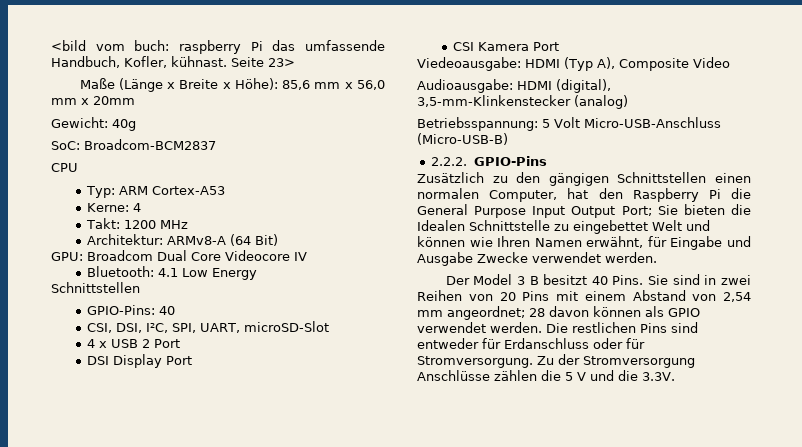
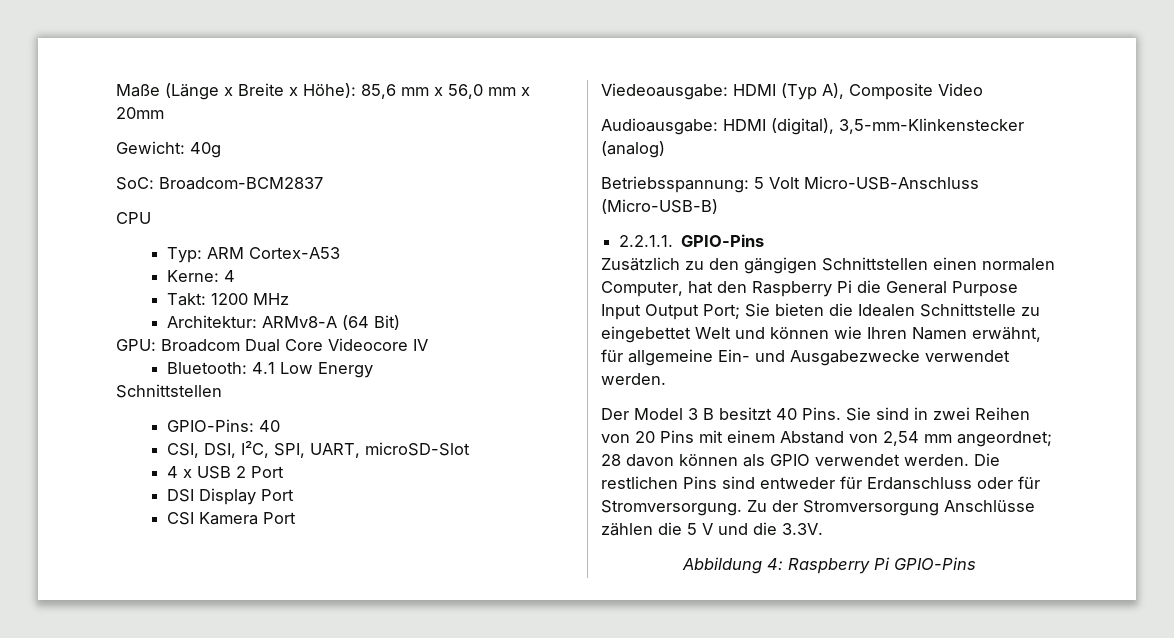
- <bild vom buch: raspberry Pi das umfassende Handbuch, Kofler, kühnast. Seite 23>
- 2.2.2. GPIO-Pins
+ 2.2.1.1. GPIO-Pins
- Zusätzlich zu den gängigen Schnittstellen einen normalen Computer, hat den Raspberry Pi die General Purpose Input Output Port; Sie bieten die Idealen Schnittstelle zu eingebettet Welt und können wie Ihren Namen erwähnt, für Eingabe und Ausgabe Zwecke verwendet werden.
+ Zusätzlich zu den gängigen Schnittstellen einen normalen Computer, hat den Raspberry Pi die General Purpose Input Output Port; Sie bieten die Idealen Schnittstelle zu eingebettet Welt und können wie Ihren Namen erwähnt, für allgemeine Ein- und Ausgabezwecke verwendet werden.
+ Abbildung 4: Raspberry Pi GPIO-Pins

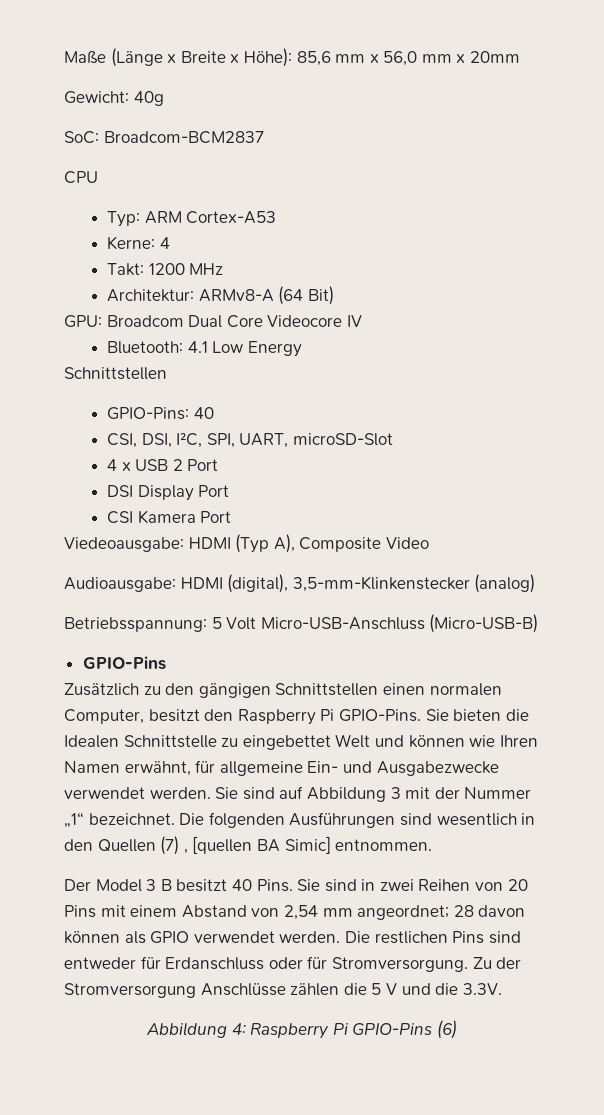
  Betriebsspannung: 5 Volt Micro-USB-Anschluss (Micro-USB-B)
- 2.2.1.1. GPIO-Pins
+ GPIO-Pins
- Zusätzlich zu den gängigen Schnittstellen einen normalen Computer, hat den Raspberry Pi die General Purpose Input Output Port; Sie bieten die Idealen Schnittstelle zu eingebettet Welt und können wie Ihren Namen erwähnt, für allgemeine Ein- und Ausgabezwecke verwendet werden.
+ Zusätzlich zu den gängigen Schnittstellen einen normalen Computer, besitzt den Raspberry Pi GPIO-Pins. Sie bieten die Idealen Schnittstelle zu eingebettet Welt und können wie Ihren Namen erwähnt, für allgemeine Ein- und Ausgabezwecke verwendet werden. Sie sind auf Abbildung 3 mit der Nummer „1“ bezeichnet. Die folgenden Ausführungen sind wesentlich in den Quellen (7) , [quellen BA Simic] entnommen.
- Abbildung 4: Raspberry Pi GPIO-Pins
+ Abbildung 4: Raspberry Pi GPIO-Pins (6)

